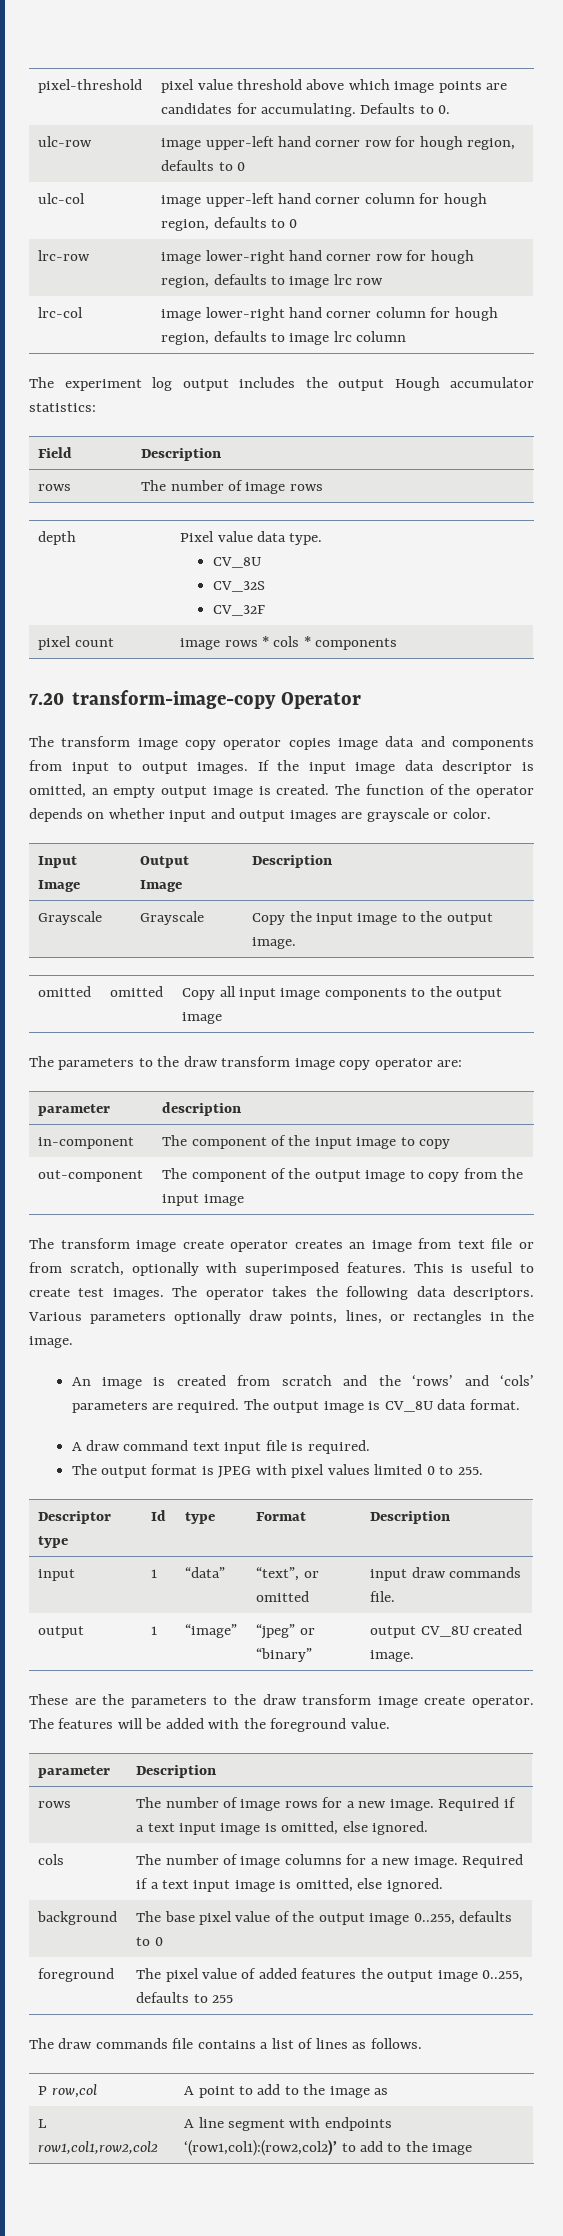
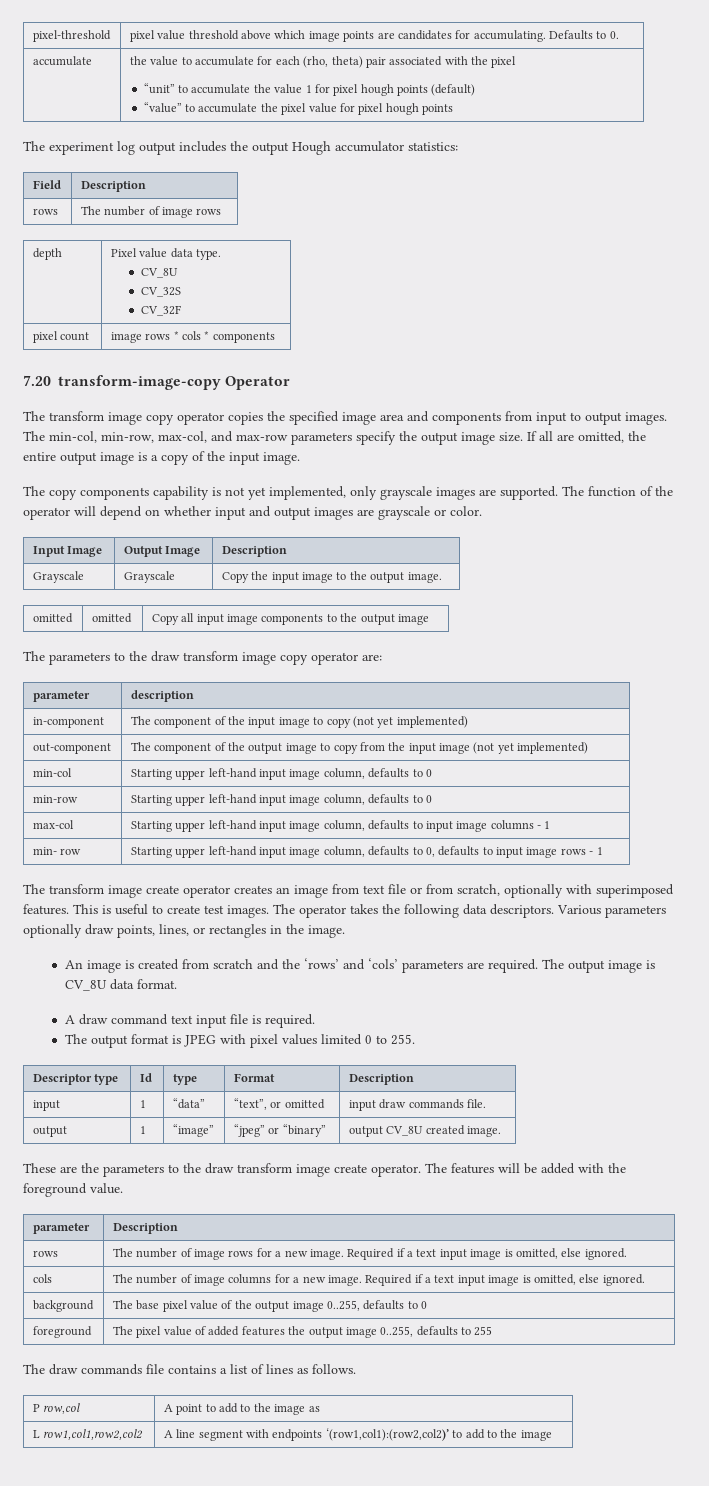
- ulc-row | image upper-left hand corner row for hough region, defaults to 0
- ulc-col | image upper-left hand corner column for hough region, defaults to 0
- lrc-row | image lower-right hand corner row for hough region, defaults to image lrc row
- lrc-col | image lower-right hand corner column for hough region, defaults to image lrc column
+ accumulate | the value to accumulate for each (rho, theta) pair associated with the pixel
+ “unit” to accumulate the value 1 for pixel hough points (default)
+ “value” to accumulate the pixel value for pixel hough points
- The transform image copy operator copies image data and components from input to output images.
+ The transform image copy operator copies the specified image area and components from input to output images.
- If the input image data descriptor is omitted, an empty output image is created.
+ The min-col, min-row, max-col, and max-row parameters specify the output image size. If all are omitted, the entire output image is a copy of the input image.
+ The copy components capability is not yet implemented, only grayscale images are supported.
- The function of the operator depends on whether input and output images are grayscale or color.
+ The function of the operator will depend on whether input and output images are grayscale or color.
- in-component | The component of the input image to copy
+ in-component | The component of the input image to copy (not yet implemented)
- out-component | The component of the output image to copy from the input image
+ out-component | The component of the output image to copy from the input image (not yet implemented)
+ min-col | Starting upper left-hand input image column, defaults to 0
+ min-row | Starting upper left-hand input image column, defaults to 0
+ max-col | Starting upper left-hand input image column, defaults to input image columns - 1
+ min- row | Starting upper left-hand input image column, defaults to 0, defaults to input image rows - 1

